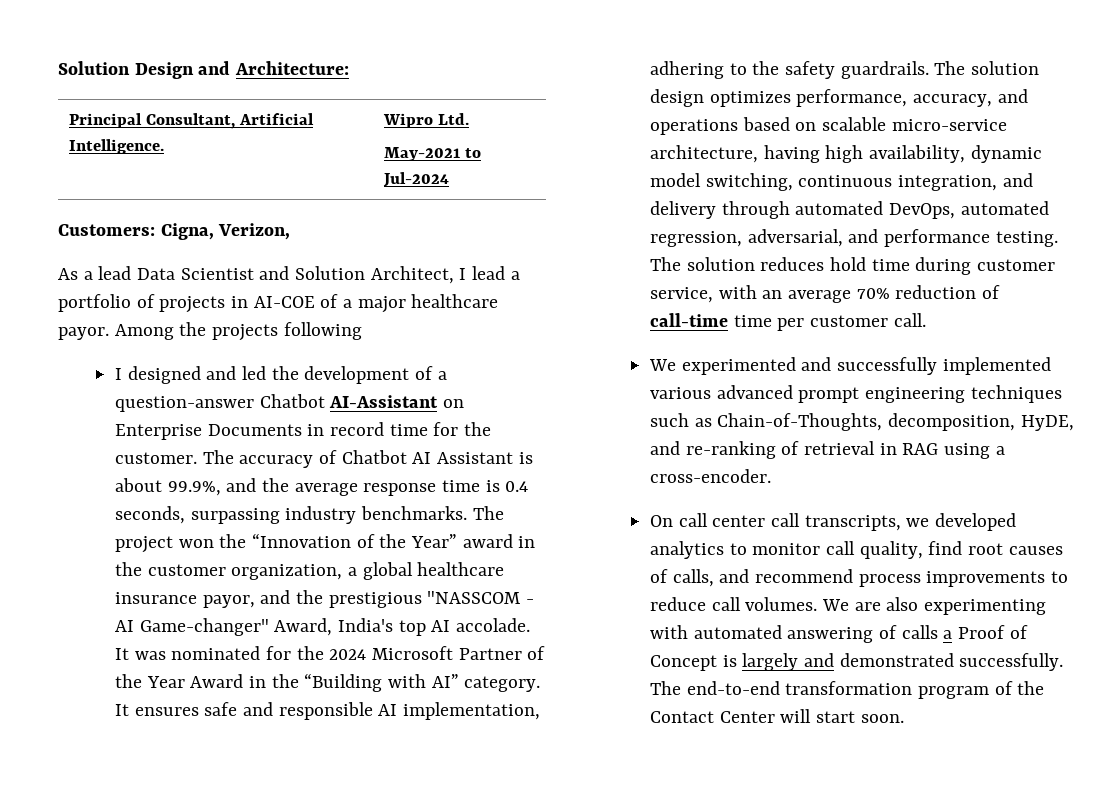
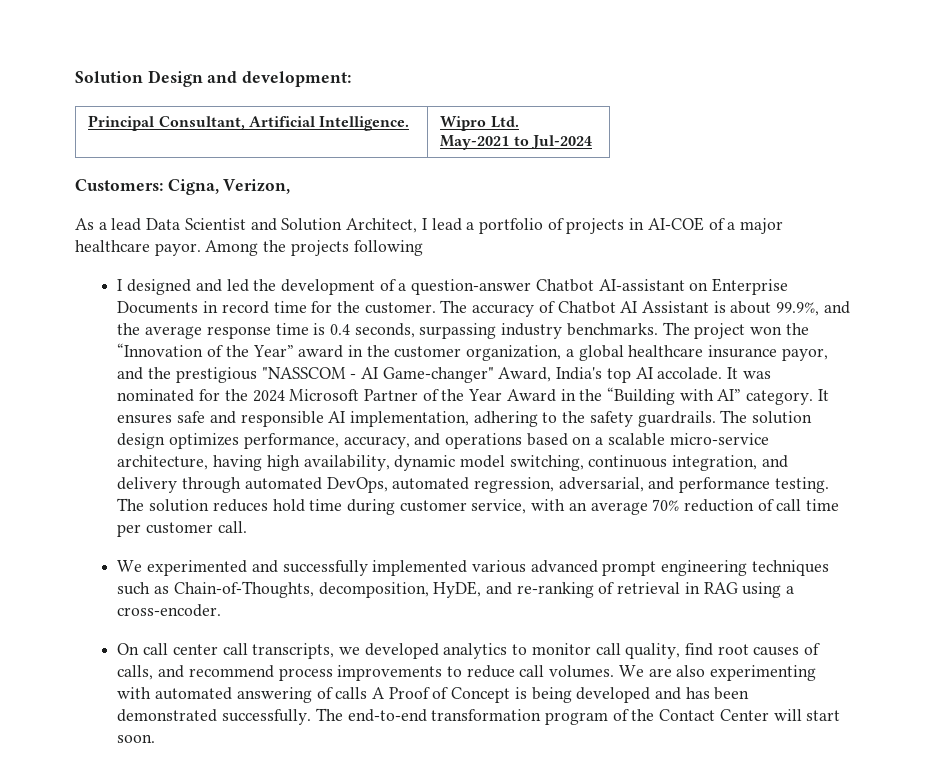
- Solution Design and Architecture:
+ Solution Design and development:
- I designed and led the development of a question-answer Chatbot AI-Assistant on Enterprise Documents in record time for the customer.
+ I designed and led the development of a question-answer Chatbot AI-assistant on Enterprise Documents in record time for the customer.
- The solution design optimizes performance, accuracy, and operations based on scalable micro-service architecture, having high availability, dynamic model switching, continuous integration, and delivery through automated DevOps, automated regression, adversarial, and performance testing.
+ The solution design optimizes performance, accuracy, and operations based on a scalable micro-service architecture, having high availability, dynamic model switching, continuous integration, and delivery through automated DevOps, automated regression, adversarial, and performance testing.
- The solution reduces hold time during customer service, with an average 70% reduction of call-time time per customer call.
+ The solution reduces hold time during customer service, with an average 70% reduction of call time per customer call.
- We are also experimenting with automated answering of calls a Proof of Concept is largely and demonstrated successfully.
+ We are also experimenting with automated answering of calls A Proof of Concept is being developed and has been demonstrated successfully.

